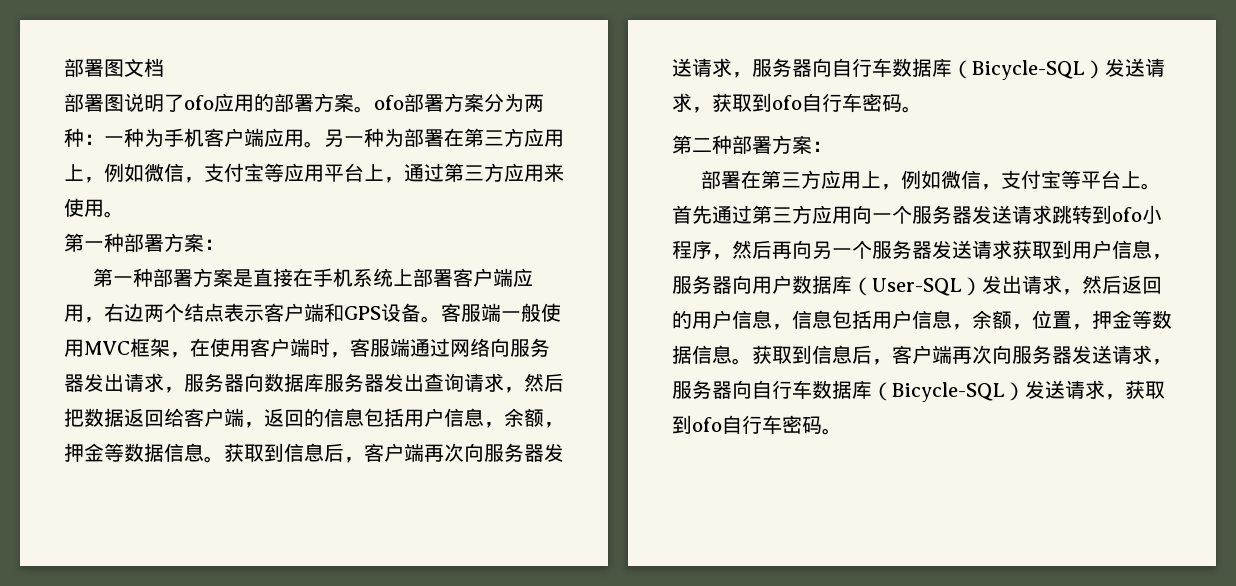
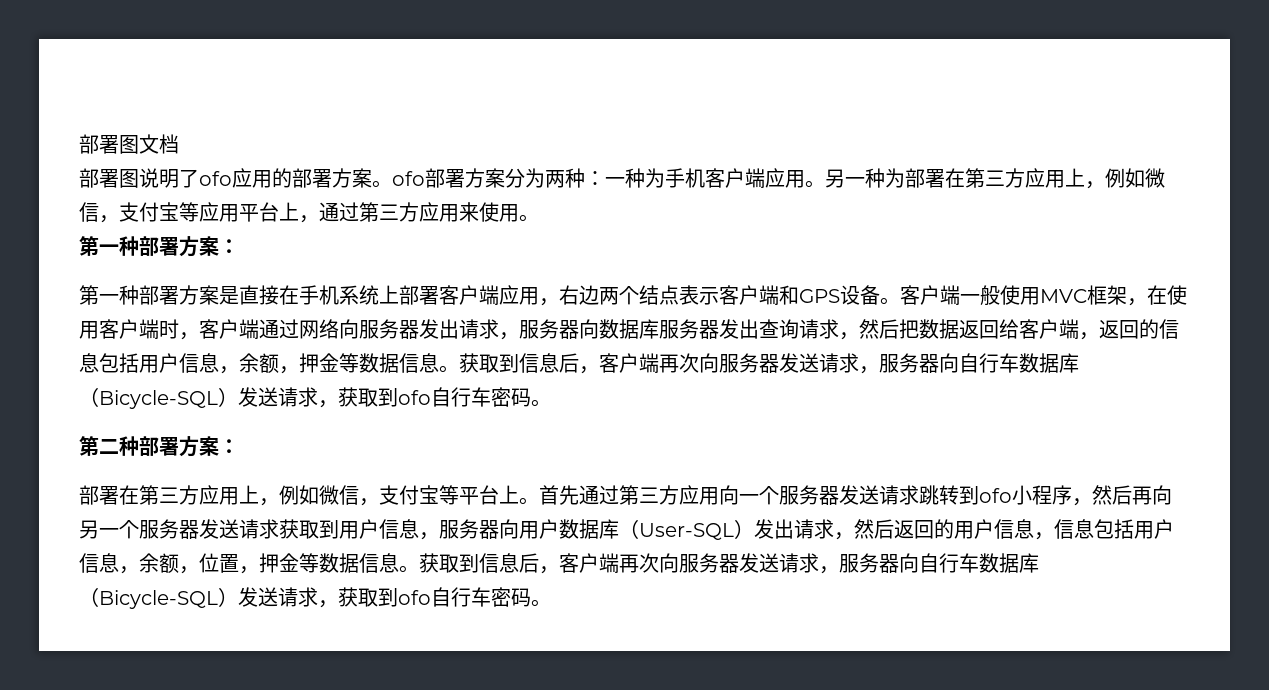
- 客服端一般使用MVC框架，在使用客户端时，客服端通过网络向服务器发出请求，服务器向数据库服务器发出查询请求，然后把数据返回给客户端，返回的信息包括用户信息，余额，押金等数据信息。
+ 客户端一般使用MVC框架，在使用客户端时，客户端通过网络向服务器发出请求，服务器向数据库服务器发出查询请求，然后把数据返回给客户端，返回的信息包括用户信息，余额，押金等数据信息。

